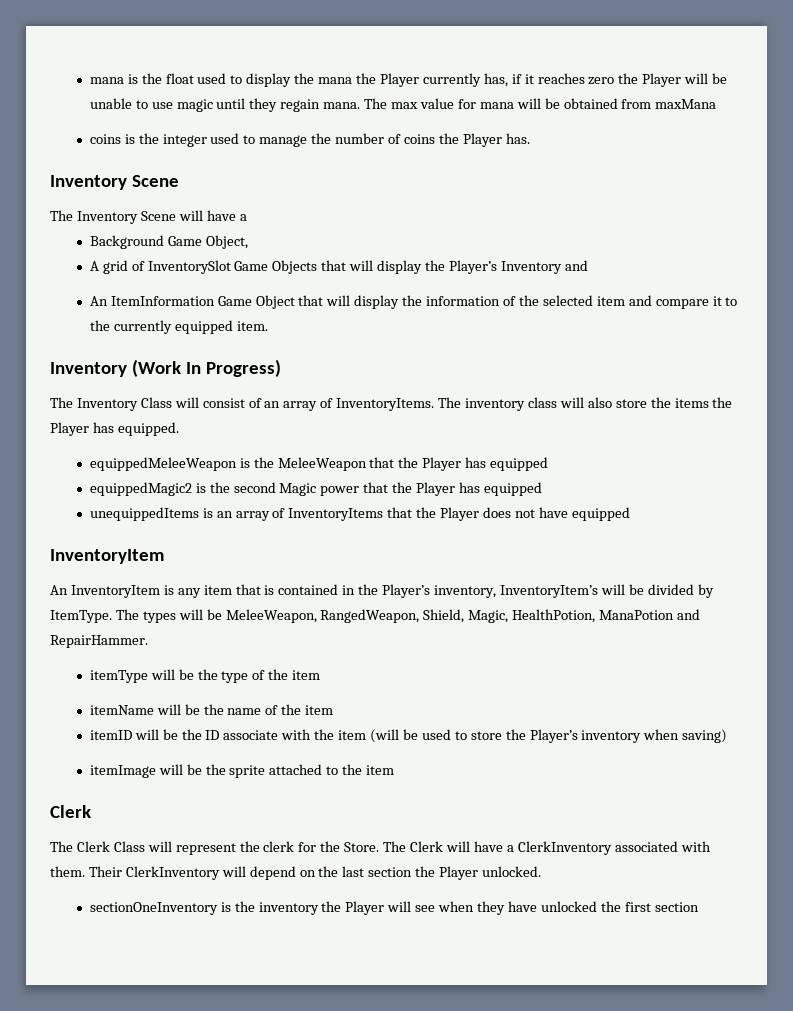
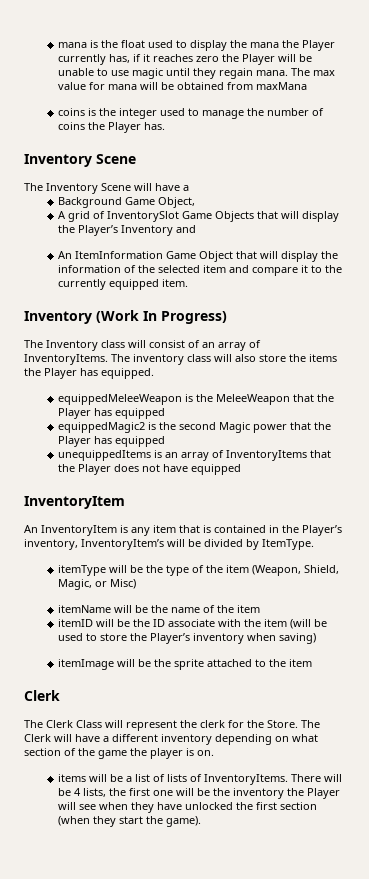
- The Inventory Class will consist of an array of InventoryItems.
+ The Inventory class will consist of an array of InventoryItems.
- The types will be MeleeWeapon, RangedWeapon, Shield, Magic, HealthPotion, ManaPotion and RepairHammer.
- itemType will be the type of the item
+ itemType will be the type of the item (Weapon, Shield, Magic, or Misc)
- The Clerk will have a ClerkInventory associated with them. Their ClerkInventory will depend on the last section the Player unlocked.
- sectionOneInventory is the inventory the Player will see when they have unlocked the first section
+ The Clerk will have a different inventory depending on what section of the game the player is on.
+ items will be a list of lists of InventoryItems. There will be 4 lists, the first one will be the inventory the Player will see when they have unlocked the first section (when they start the game).

